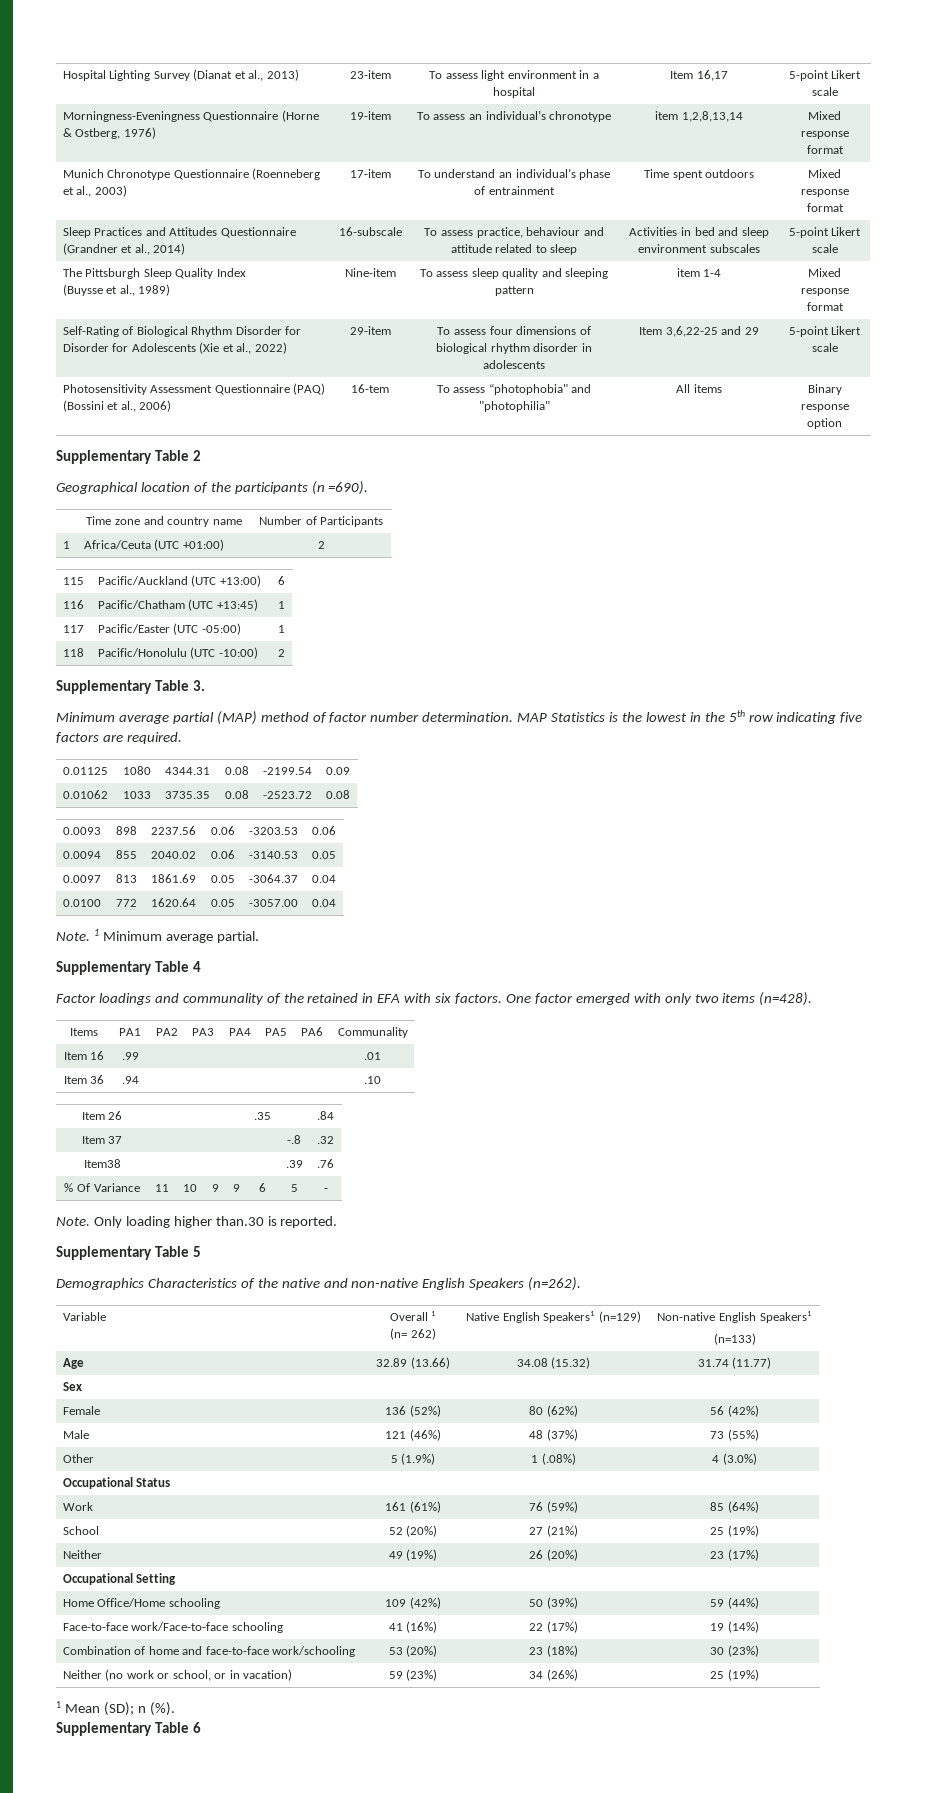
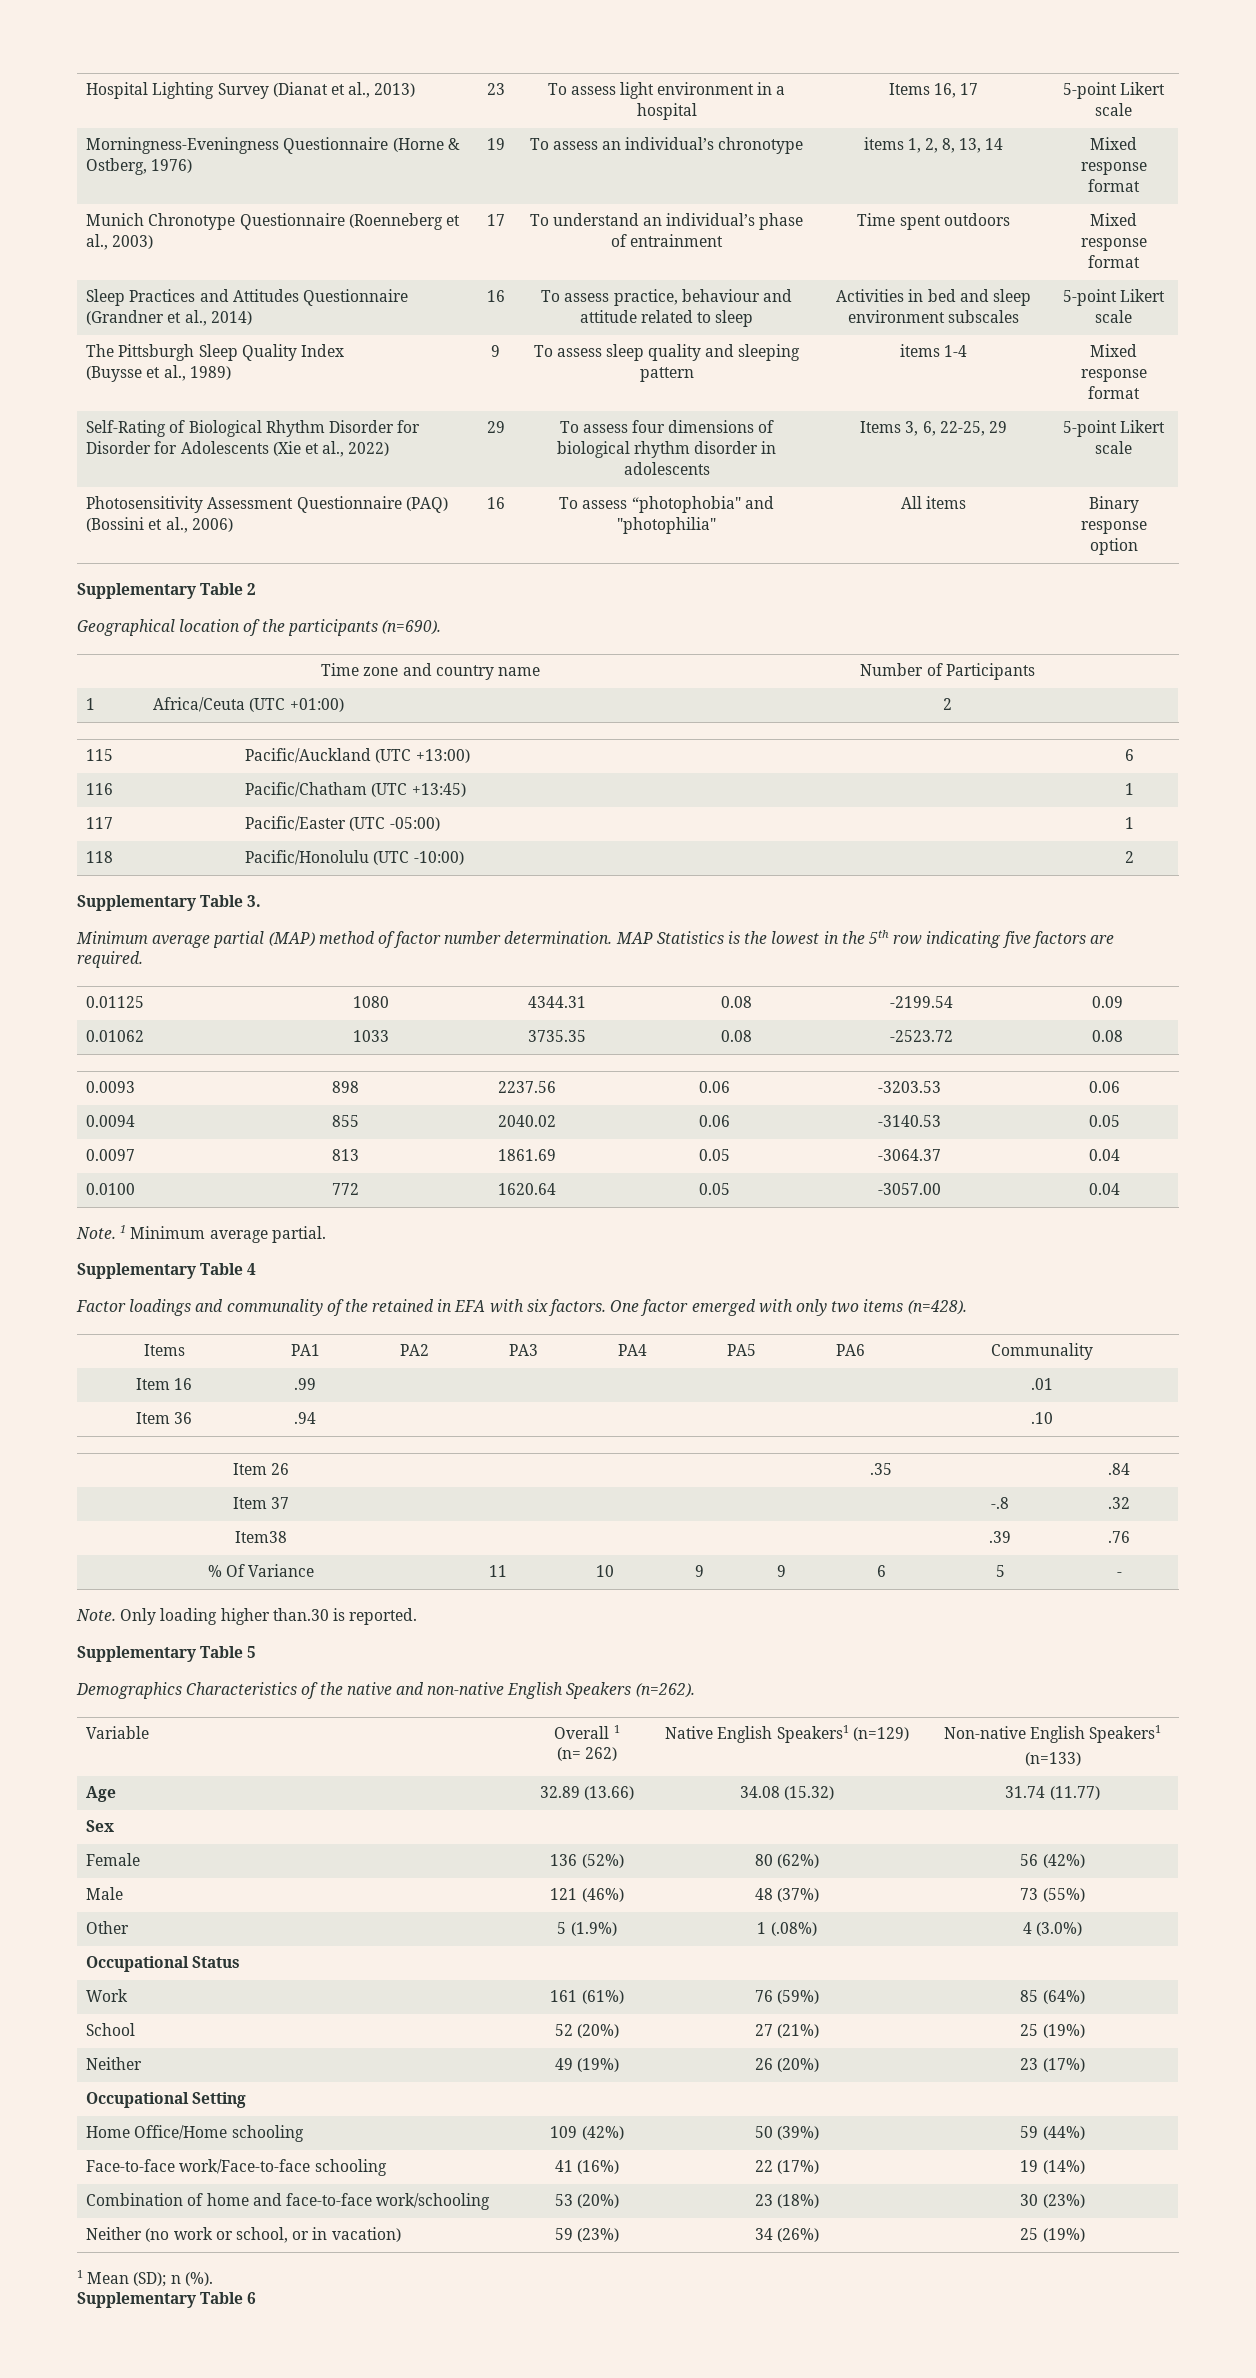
- Hospital Lighting Survey (Dianat et al., 2013) | 23-item | To assess light environment in a hospital | Item 16,17 | 5-point Likert scale
+ Hospital Lighting Survey (Dianat et al., 2013) | 23 | To assess light environment in a hospital | Items 16, 17 | 5-point Likert scale
- Morningness-Eveningness Questionnaire (Horne & Ostberg, 1976) | 19-item | To assess an individual’s chronotype | item 1,2,8,13,14 | Mixed response format
+ Morningness-Eveningness Questionnaire (Horne & Ostberg, 1976) | 19 | To assess an individual’s chronotype | items 1, 2, 8, 13, 14 | Mixed response format
- Munich Chronotype Questionnaire (Roenneberg et al., 2003) | 17-item | To understand an individual’s phase of entrainment | Time spent outdoors | Mixed response format
+ Munich Chronotype Questionnaire (Roenneberg et al., 2003) | 17 | To understand an individual’s phase of entrainment | Time spent outdoors | Mixed response format
- Sleep Practices and Attitudes Questionnaire (Grandner et al., 2014) | 16-subscale | To assess practice, behaviour and attitude related to sleep | Activities in bed and sleep environment subscales | 5-point Likert scale
+ Sleep Practices and Attitudes Questionnaire (Grandner et al., 2014) | 16 | To assess practice, behaviour and attitude related to sleep | Activities in bed and sleep environment subscales | 5-point Likert scale
  The Pittsburgh Sleep Quality Index
- (Buysse et al., 1989) | Nine-item | To assess sleep quality and sleeping pattern | item 1-4 | Mixed response format
+ (Buysse et al., 1989) | 9 | To assess sleep quality and sleeping pattern | items 1-4 | Mixed response format
- Self-Rating of Biological Rhythm Disorder for Disorder for Adolescents (Xie et al., 2022) | 29-item | To assess four dimensions of biological rhythm disorder in adolescents | Item 3,6,22-25 and 29 | 5-point Likert scale
+ Self-Rating of Biological Rhythm Disorder for Disorder for Adolescents (Xie et al., 2022) | 29 | To assess four dimensions of biological rhythm disorder in adolescents | Items 3, 6, 22-25, 29 | 5-point Likert scale
- Photosensitivity Assessment Questionnaire (PAQ) (Bossini et al., 2006) | 16-tem | To assess “photophobia" and "photophilia" | All items | Binary response option
+ Photosensitivity Assessment Questionnaire (PAQ) (Bossini et al., 2006) | 16 | To assess “photophobia" and "photophilia" | All items | Binary response option
- Geographical location of the participants (n =690).
+ Geographical location of the participants (n=690).

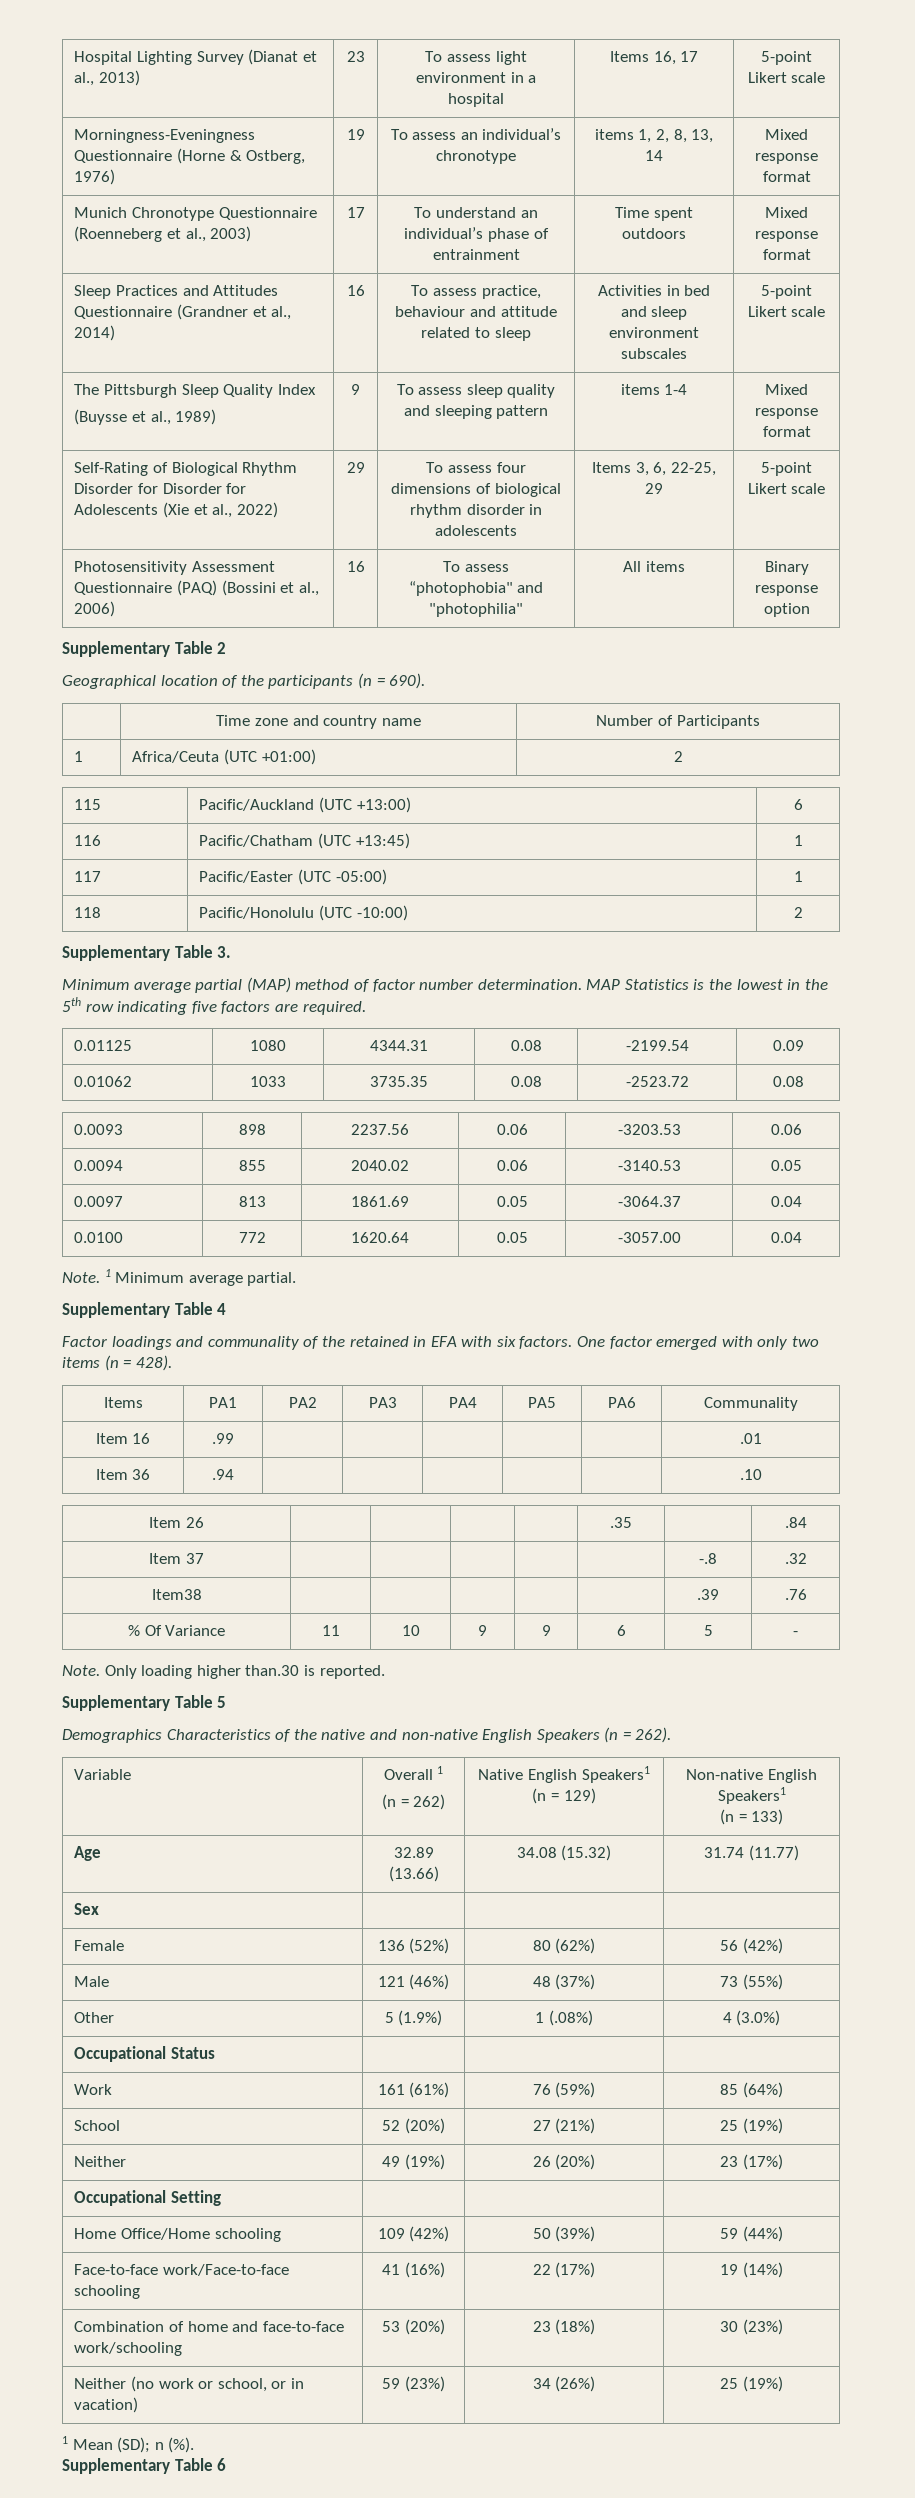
- Geographical location of the participants (n=690).
+ Geographical location of the participants (n = 690).
- One factor emerged with only two items (n=428).
+ One factor emerged with only two items (n = 428).
- Demographics Characteristics of the native and non-native English Speakers (n=262).
+ Demographics Characteristics of the native and non-native English Speakers (n = 262).
  Variable | Overall 1
- (n= 262) | Native English Speakers1 (n=129) | Non-native English Speakers1
- (n=133)
+ (n = 262) | Native English Speakers1 (n = 129) | Non-native English Speakers1
+ (n = 133)

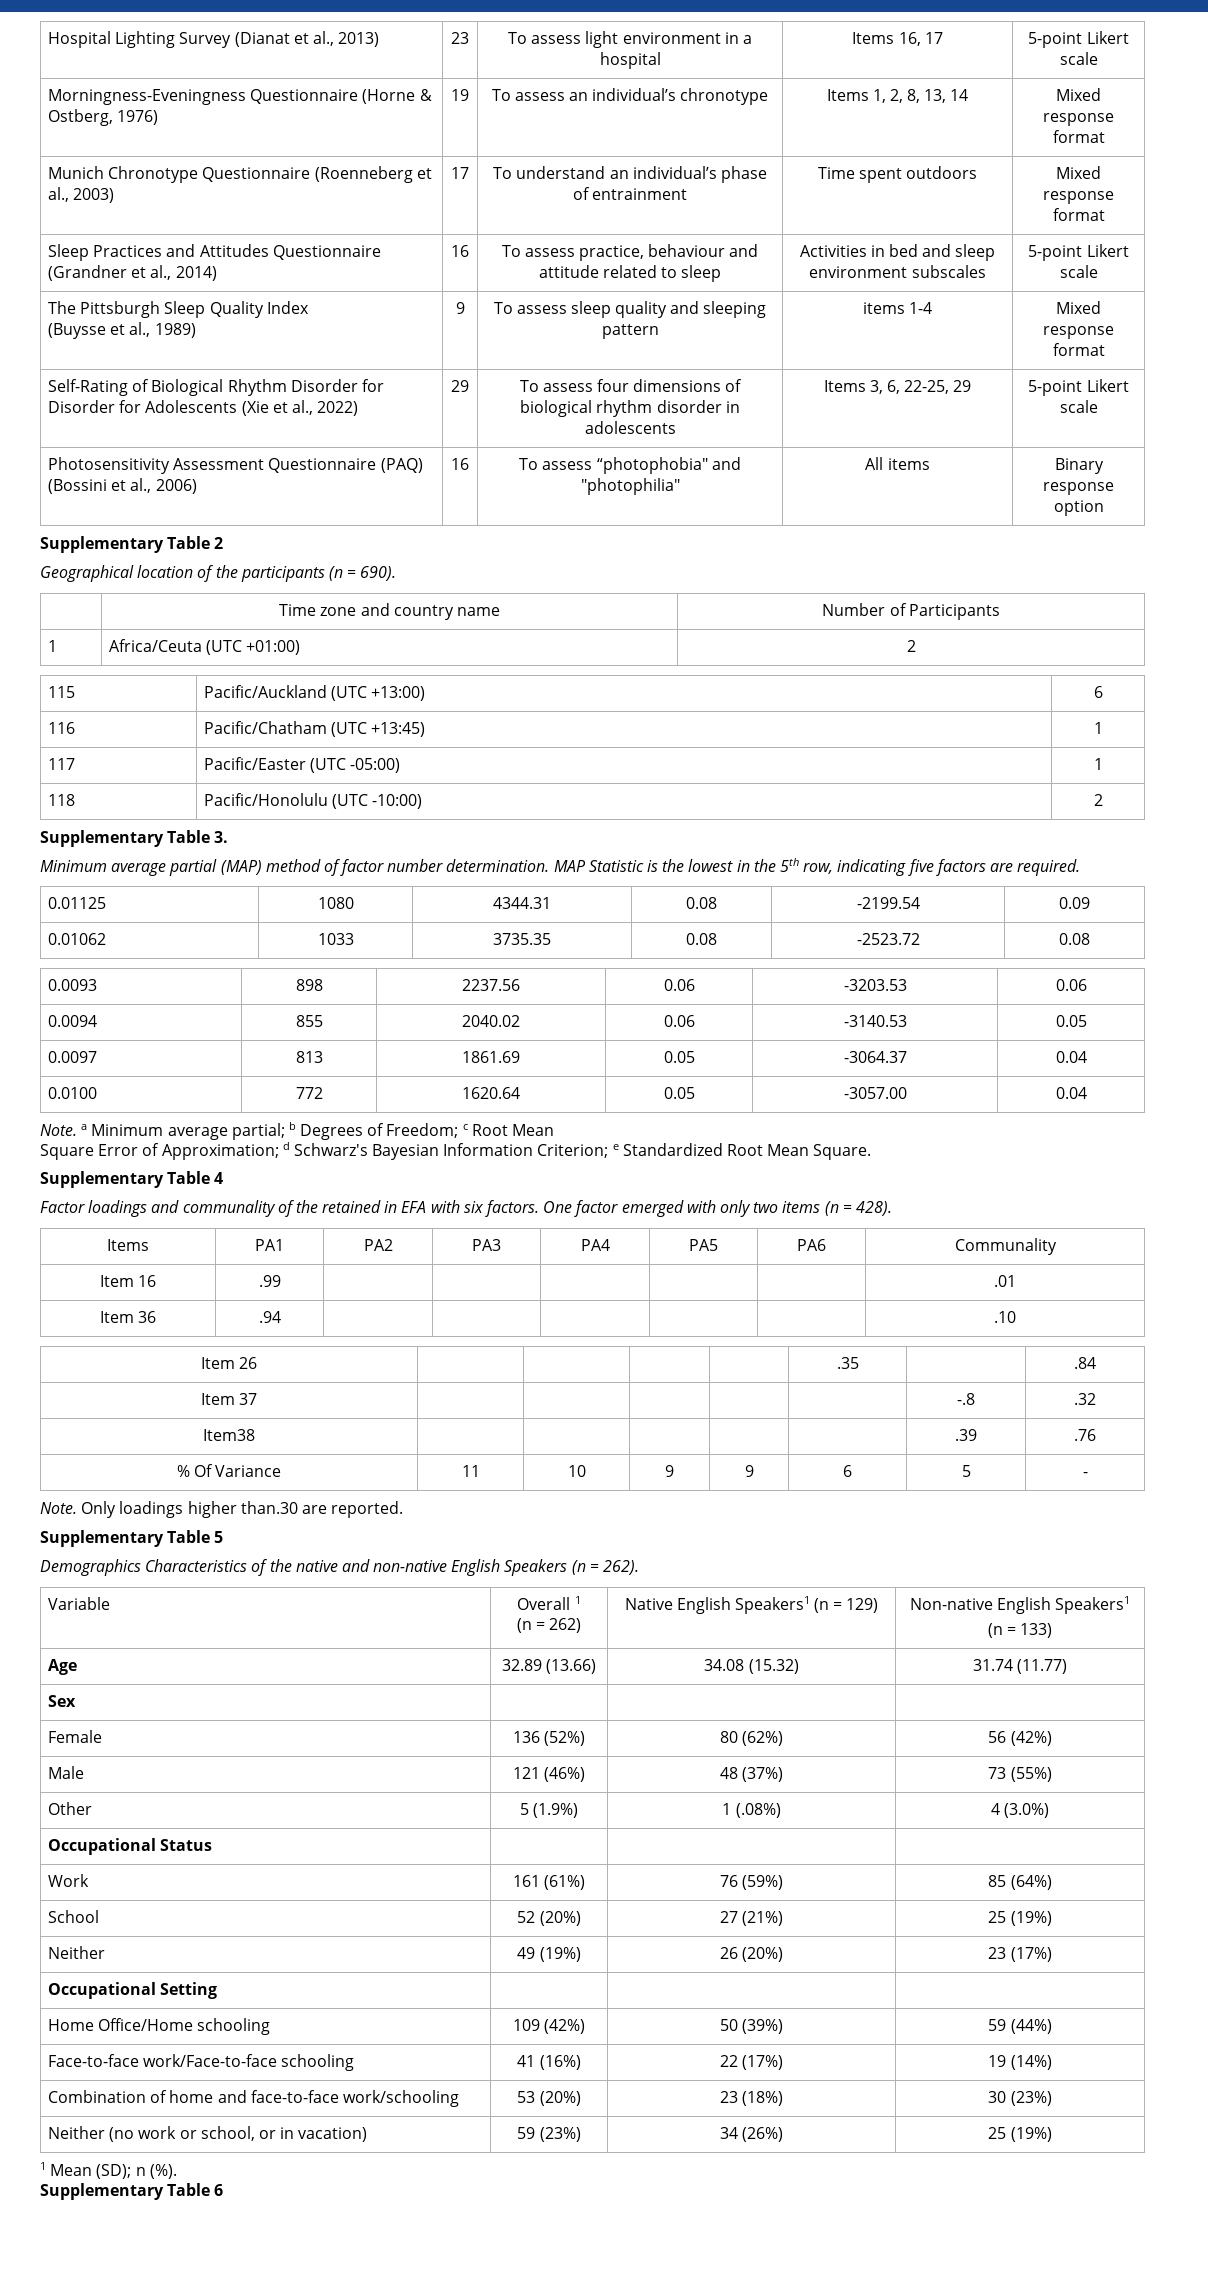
- Morningness-Eveningness Questionnaire (Horne & Ostberg, 1976) | 19 | To assess an individual’s chronotype | items 1, 2, 8, 13, 14 | Mixed response format
+ Morningness-Eveningness Questionnaire (Horne & Ostberg, 1976) | 19 | To assess an individual’s chronotype | Items 1, 2, 8, 13, 14 | Mixed response format
- MAP Statistics is the lowest in the 5th row indicating five factors are required.
+ MAP Statistic is the lowest in the 5th row, indicating five factors are required.
- Note. 1 Minimum average partial.
+ Note. a Minimum average partial; b Degrees of Freedom; c Root Mean
+ Square Error of Approximation; d Schwarz's Bayesian Information Criterion; e Standardized Root Mean Square.
- Only loading higher than.30 is reported.
+ Only loadings higher than.30 are reported.

